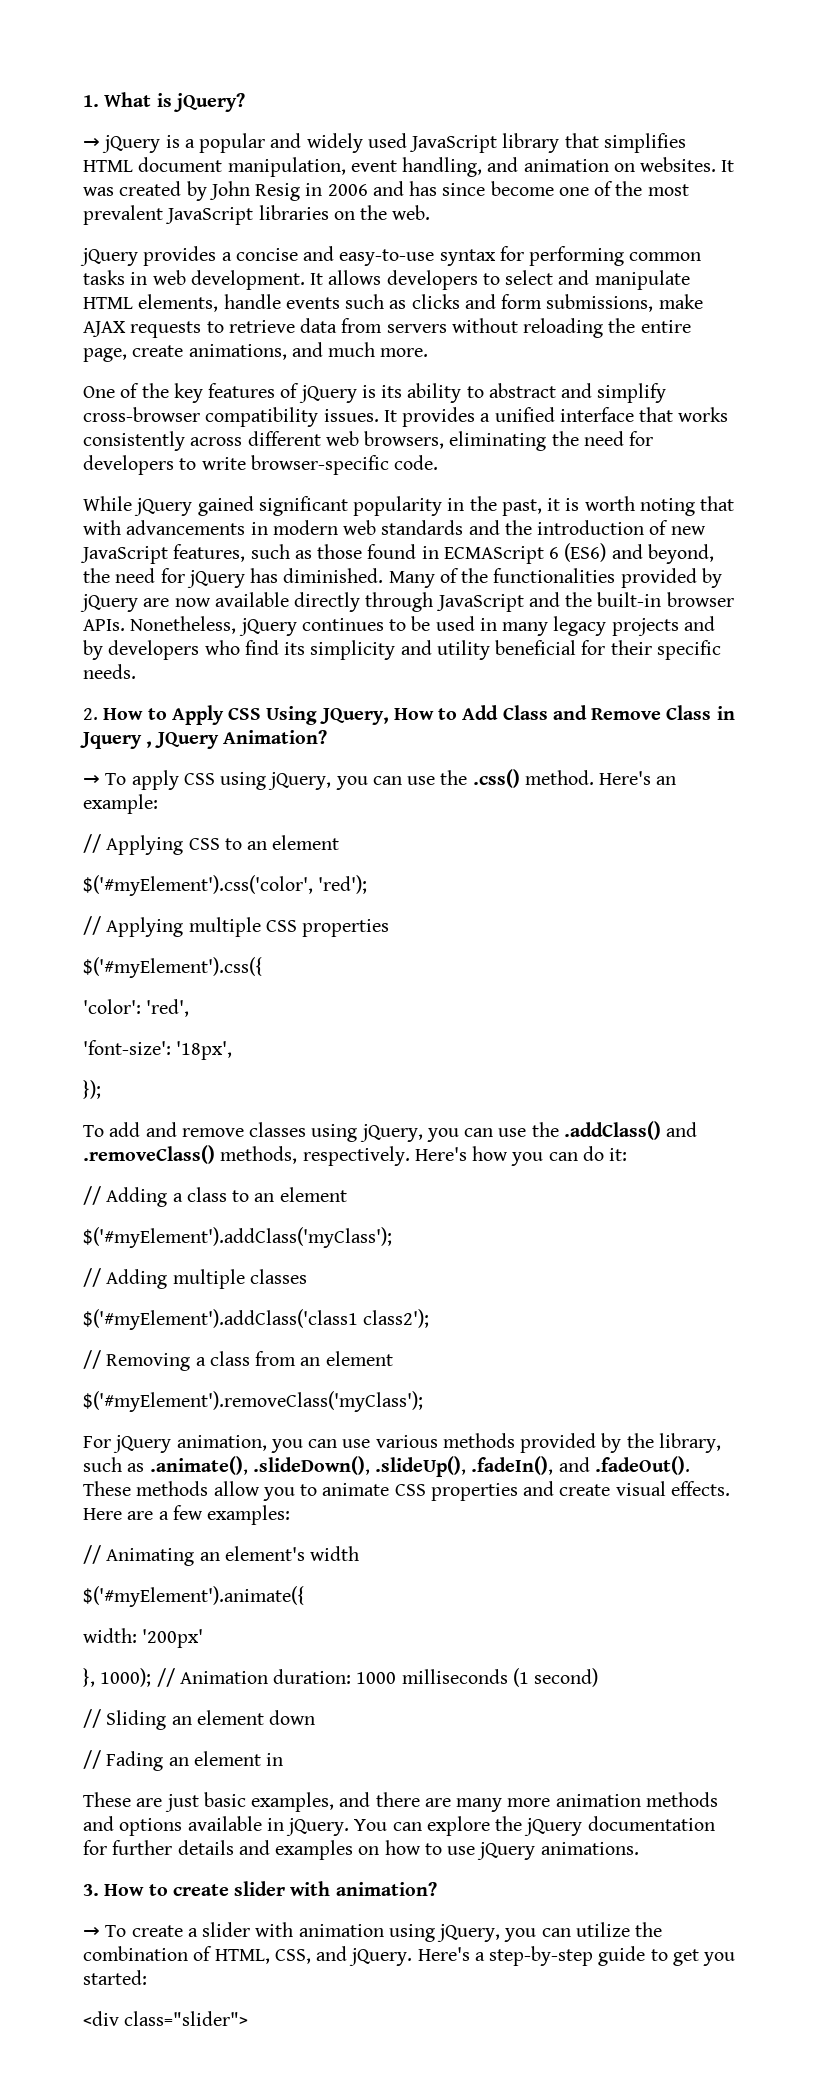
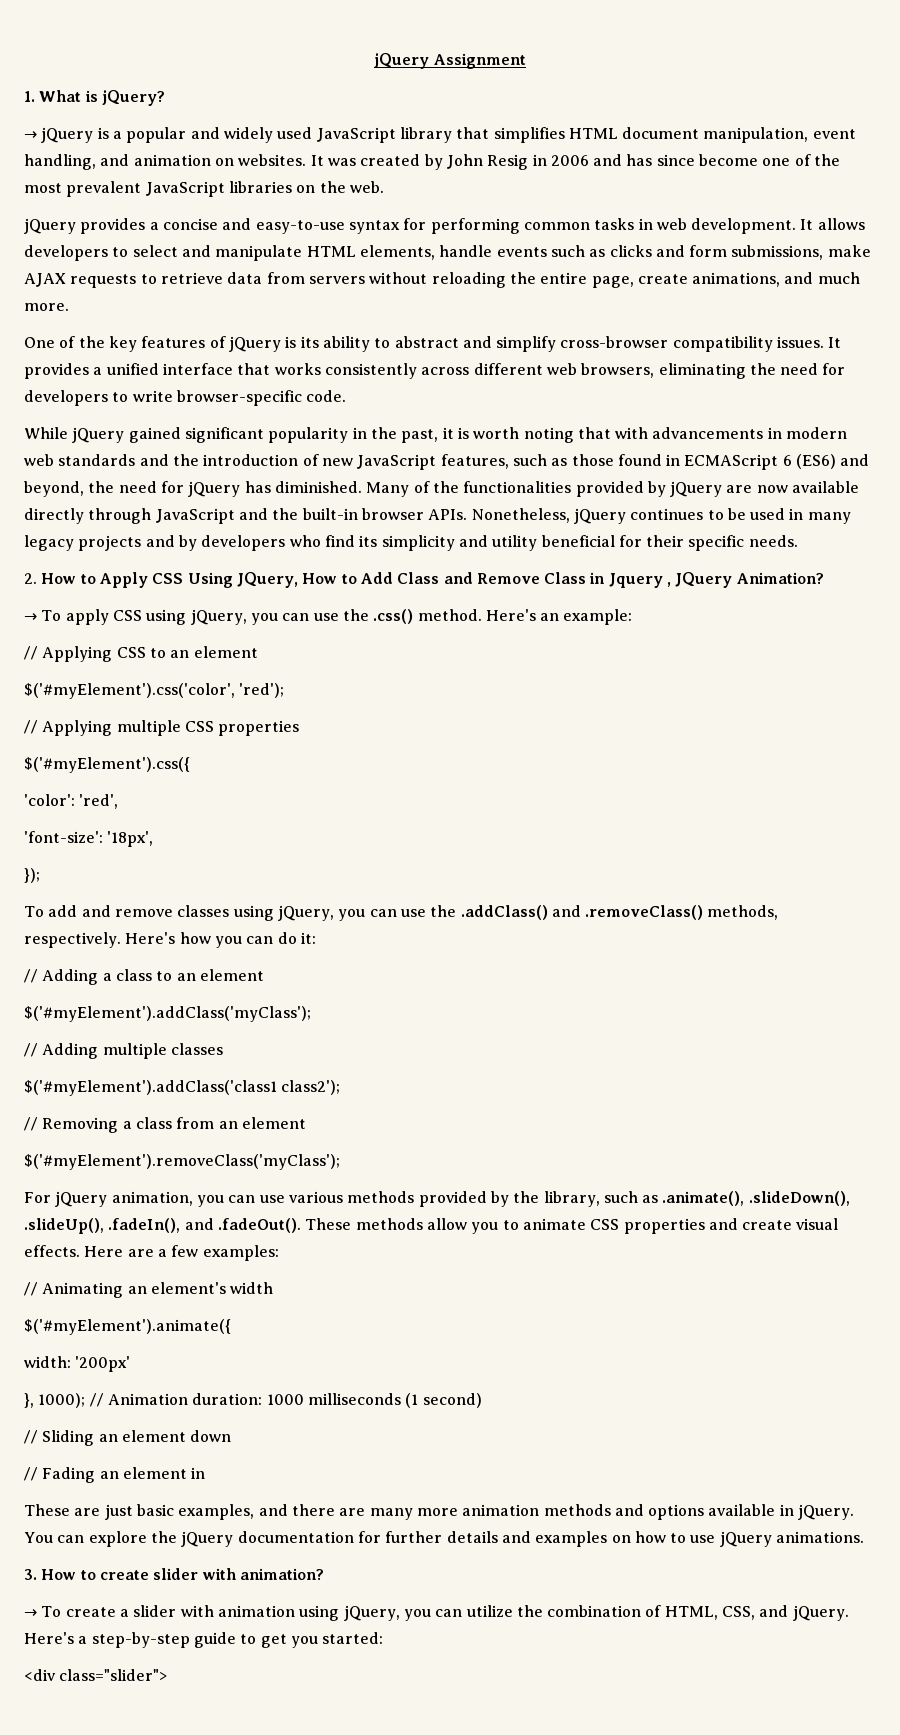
+ jQuery Assignment

